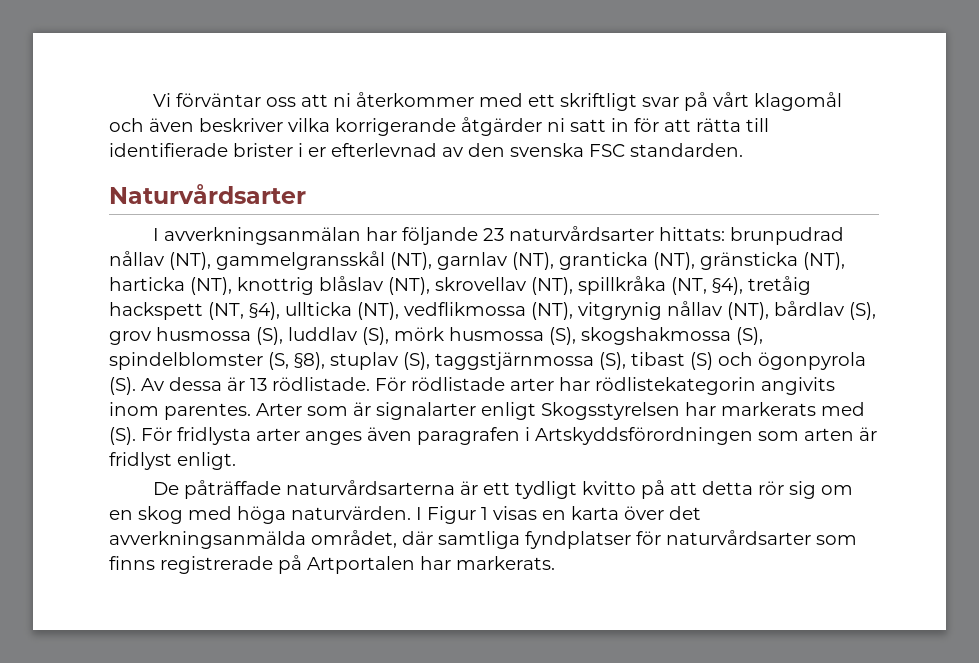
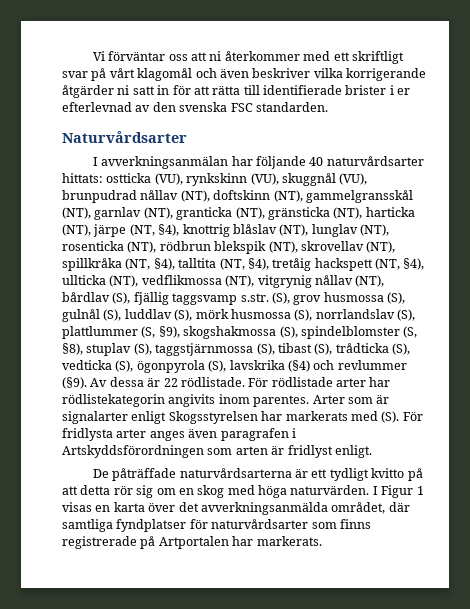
- I avverkningsanmälan har följande 23 naturvårdsarter hittats: brunpudrad nållav (NT), gammelgransskål (NT), garnlav (NT), granticka (NT), gränsticka (NT), harticka (NT), knottrig blåslav (NT), skrovellav (NT), spillkråka (NT, §4), tretåig hackspett (NT, §4), ullticka (NT), vedflikmossa (NT), vitgrynig nållav (NT), bårdlav (S), grov husmossa (S), luddlav (S), mörk husmossa (S), skogshakmossa (S), spindelblomster (S, §8), stuplav (S), taggstjärnmossa (S), tibast (S) och ögonpyrola (S). Av dessa är 13 rödlistade.
+ I avverkningsanmälan har följande 40 naturvårdsarter hittats: ostticka (VU), rynkskinn (VU), skuggnål (VU), brunpudrad nållav (NT), doftskinn (NT), gammelgransskål (NT), garnlav (NT), granticka (NT), gränsticka (NT), harticka (NT), järpe (NT, §4), knottrig blåslav (NT), lunglav (NT), rosenticka (NT), rödbrun blekspik (NT), skrovellav (NT), spillkråka (NT, §4), talltita (NT, §4), tretåig hackspett (NT, §4), ullticka (NT), vedflikmossa (NT), vitgrynig nållav (NT), bårdlav (S), fjällig taggsvamp s.str. (S), grov husmossa (S), gulnål (S), luddlav (S), mörk husmossa (S), norrlandslav (S), plattlummer (S, §9), skogshakmossa (S), spindelblomster (S, §8), stuplav (S), taggstjärnmossa (S), tibast (S), trådticka (S), vedticka (S), ögonpyrola (S), lavskrika (§4) och revlummer (§9). Av dessa är 22 rödlistade.

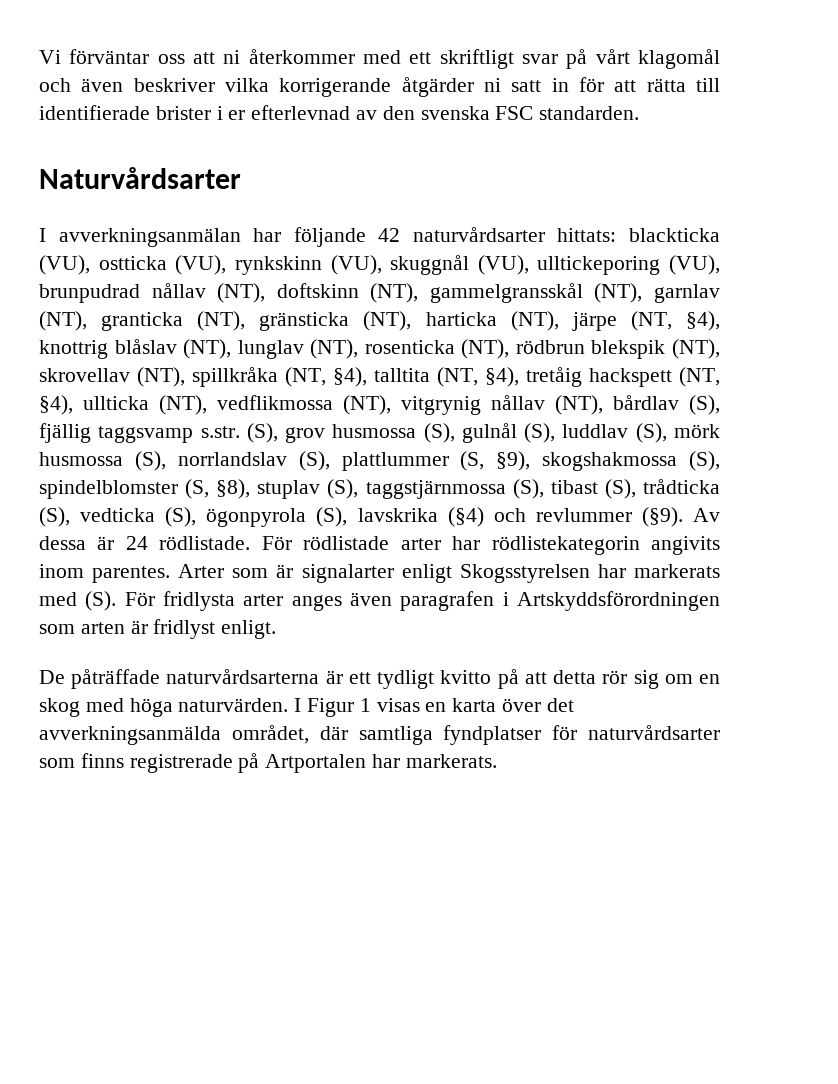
- I avverkningsanmälan har följande 40 naturvårdsarter hittats:
+ I avverkningsanmälan har följande 42 naturvårdsarter hittats:
- ostticka (VU), rynkskinn (VU), skuggnål (VU), brunpudrad nållav (NT), doftskinn (NT), gammelgransskål (NT), garnlav (NT), granticka (NT), gränsticka (NT), harticka (NT), järpe (NT, §4), knottrig blåslav (NT), lunglav (NT), rosenticka (NT), rödbrun blekspik (NT), skrovellav (NT), spillkråka (NT, §4), talltita (NT, §4), tretåig hackspett (NT, §4), ullticka (NT), vedflikmossa (NT), vitgrynig nållav (NT), bårdlav (S), fjällig taggsvamp s.str. (S), grov husmossa (S), gulnål (S), luddlav (S), mörk husmossa (S), norrlandslav (S), plattlummer (S, §9), skogshakmossa (S), spindelblomster (S, §8), stuplav (S), taggstjärnmossa (S), tibast (S), trådticka (S), vedticka (S), ögonpyrola (S), lavskrika (§4) och revlummer (§9).
+ blackticka (VU), ostticka (VU), rynkskinn (VU), skuggnål (VU), ulltickeporing (VU), brunpudrad nållav (NT), doftskinn (NT), gammelgransskål (NT), garnlav (NT), granticka (NT), gränsticka (NT), harticka (NT), järpe (NT, §4), knottrig blåslav (NT), lunglav (NT), rosenticka (NT), rödbrun blekspik (NT), skrovellav (NT), spillkråka (NT, §4), talltita (NT, §4), tretåig hackspett (NT, §4), ullticka (NT), vedflikmossa (NT), vitgrynig nållav (NT), bårdlav (S), fjällig taggsvamp s.str. (S), grov husmossa (S), gulnål (S), luddlav (S), mörk husmossa (S), norrlandslav (S), plattlummer (S, §9), skogshakmossa (S), spindelblomster (S, §8), stuplav (S), taggstjärnmossa (S), tibast (S), trådticka (S), vedticka (S), ögonpyrola (S), lavskrika (§4) och revlummer (§9).
- Av dessa är 22 rödlistade.
+ Av dessa är 24 rödlistade.

